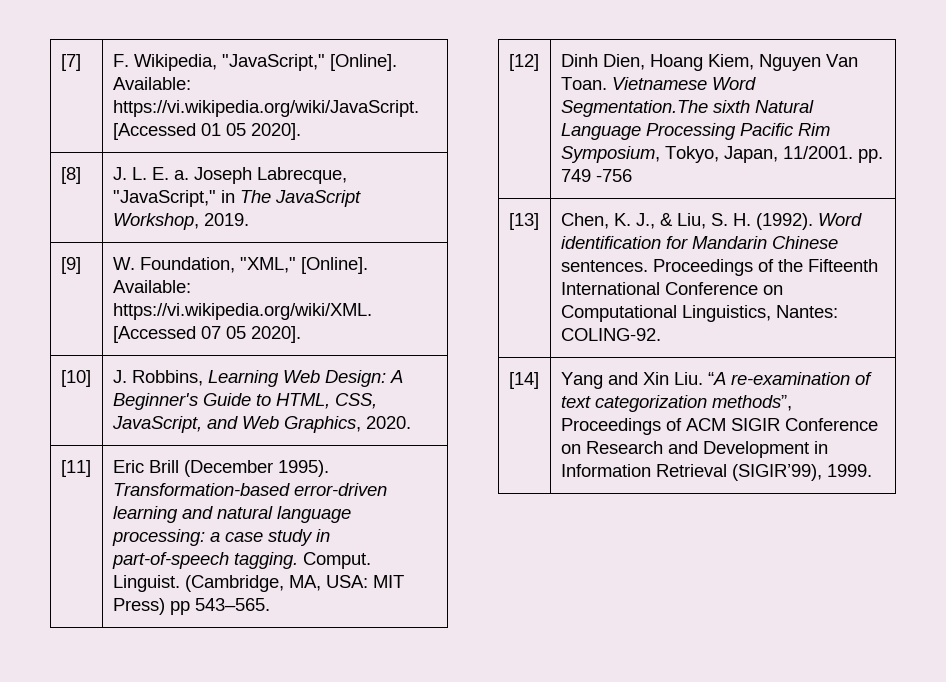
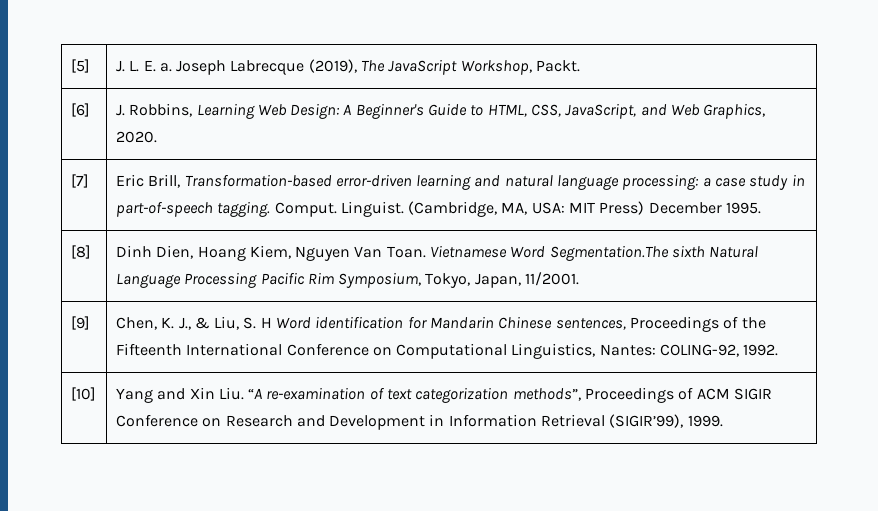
- [7] | F. Wikipedia, "JavaScript," [Online]. Available: https://vi.wikipedia.org/wiki/JavaScript. [Accessed 01 05 2020].
- [8] | J. L. E. a. Joseph Labrecque, "JavaScript," in The JavaScript Workshop, 2019.
- [9] | W. Foundation, "XML," [Online]. Available: https://vi.wikipedia.org/wiki/XML. [Accessed 07 05 2020].
- [10] | J. Robbins, Learning Web Design: A Beginner's Guide to HTML, CSS, JavaScript, and Web Graphics, 2020.
+ [5] | J. L. E. a. Joseph Labrecque (2019), The JavaScript Workshop, Packt.
+ [6] | J. Robbins, Learning Web Design: A Beginner's Guide to HTML, CSS, JavaScript, and Web Graphics, 2020.
- [11] | Eric Brill (December 1995). Transformation-based error-driven learning and natural language processing: a case study in part-of-speech tagging. Comput. Linguist. (Cambridge, MA, USA: MIT Press) pp 543–565.
- [12] | Dinh Dien, Hoang Kiem, Nguyen Van Toan. Vietnamese Word Segmentation.The sixth Natural Language Processing Pacific Rim Symposium, Tokyo, Japan, 11/2001. pp. 749 -756
- [13] | Chen, K. J., & Liu, S. H. (1992). Word identification for Mandarin Chinese sentences. Proceedings of the Fifteenth International Conference on Computational Linguistics, Nantes: COLING-92.
- [14] | Yang and Xin Liu. “A re-examination of text categorization methods”, Proceedings of ACM SIGIR Conference on Research and Development in Information Retrieval (SIGIR’99), 1999.
+ [7] | Eric Brill, Transformation-based error-driven learning and natural language processing: a case study in part-of-speech tagging. Comput. Linguist. (Cambridge, MA, USA: MIT Press) December 1995.
+ [8] | Dinh Dien, Hoang Kiem, Nguyen Van Toan. Vietnamese Word Segmentation.The sixth Natural Language Processing Pacific Rim Symposium, Tokyo, Japan, 11/2001.
+ [9] | Chen, K. J., & Liu, S. H Word identification for Mandarin Chinese sentences, Proceedings of the Fifteenth International Conference on Computational Linguistics, Nantes: COLING-92, 1992.
+ [10] | Yang and Xin Liu. “A re-examination of text categorization methods”, Proceedings of ACM SIGIR Conference on Research and Development in Information Retrieval (SIGIR’99), 1999.

